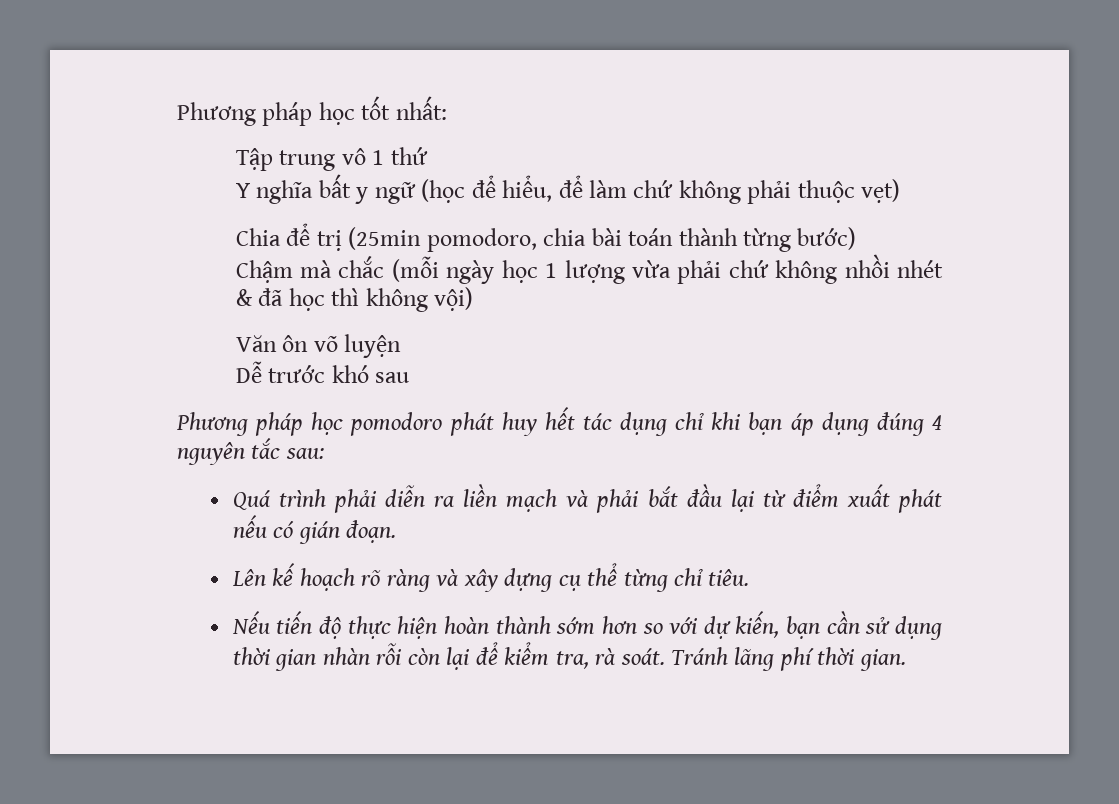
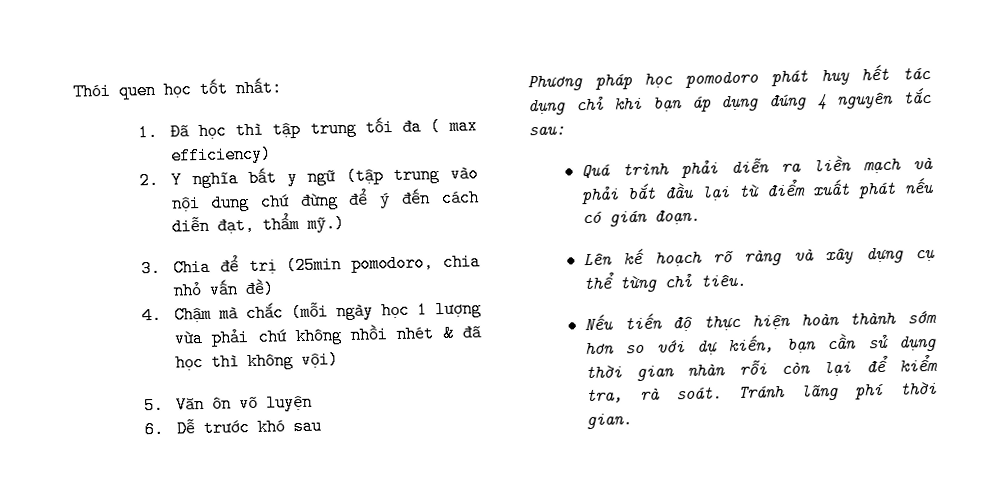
- Phương pháp học tốt nhất:
+ Thói quen học tốt nhất:
- Tập trung vô 1 thứ
- Y nghĩa bất y ngữ (học để hiểu, để làm chứ không phải thuộc vẹt)
- Chia để trị (25min pomodoro, chia bài toán thành từng bước)
- Chậm mà chắc (mỗi ngày học 1 lượng vừa phải chứ không nhồi nhét & đã học thì không vội)
+ 1. Đã học thì tập trung tối đa ( max efficiency)
+ 2. Y nghĩa bất y ngữ (tập trung vào nội dung chứ đừng để ý đến cách diễn đạt, thẩm mỹ.)
+ 3. Chia để trị (25min pomodoro, chia nhỏ vấn đề)
+ 4. Chậm mà chắc (mỗi ngày học 1 lượng vừa phải chứ không nhồi nhét & đã học thì không vội)
- Văn ôn võ luyện
+ 5. Văn ôn võ luyện
- Dễ trước khó sau
+ 6. Dễ trước khó sau

